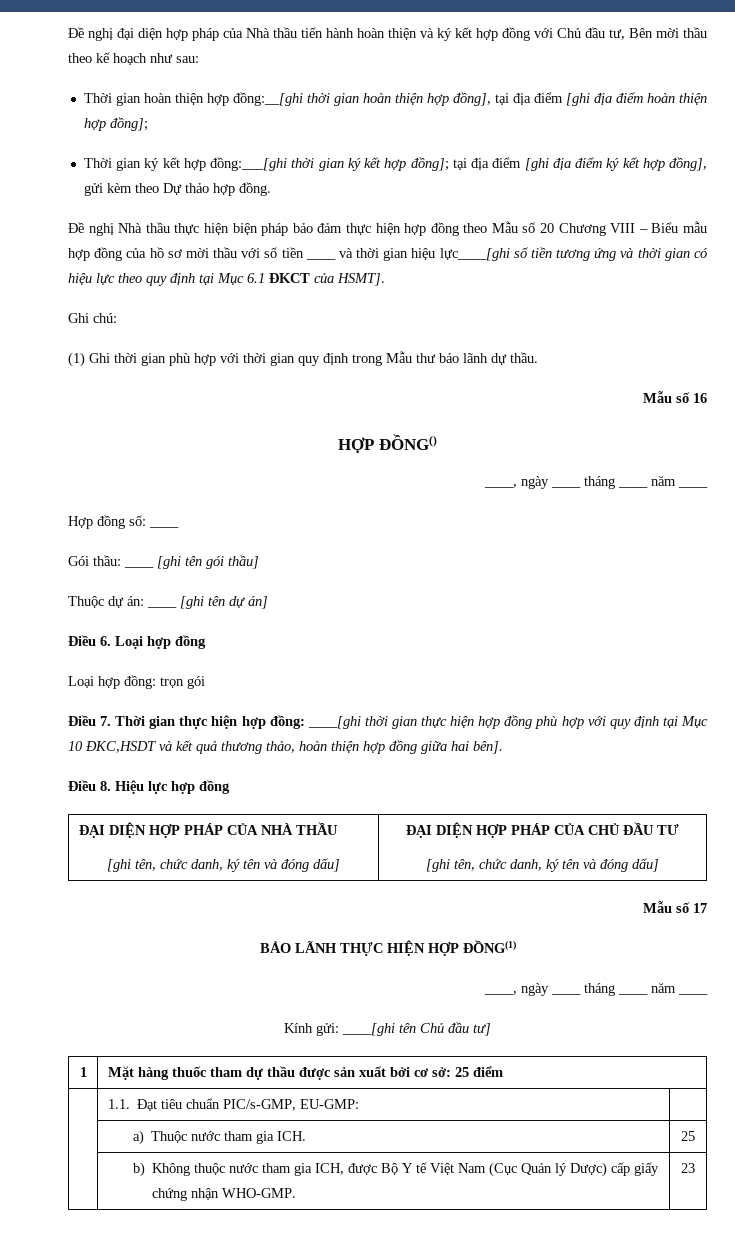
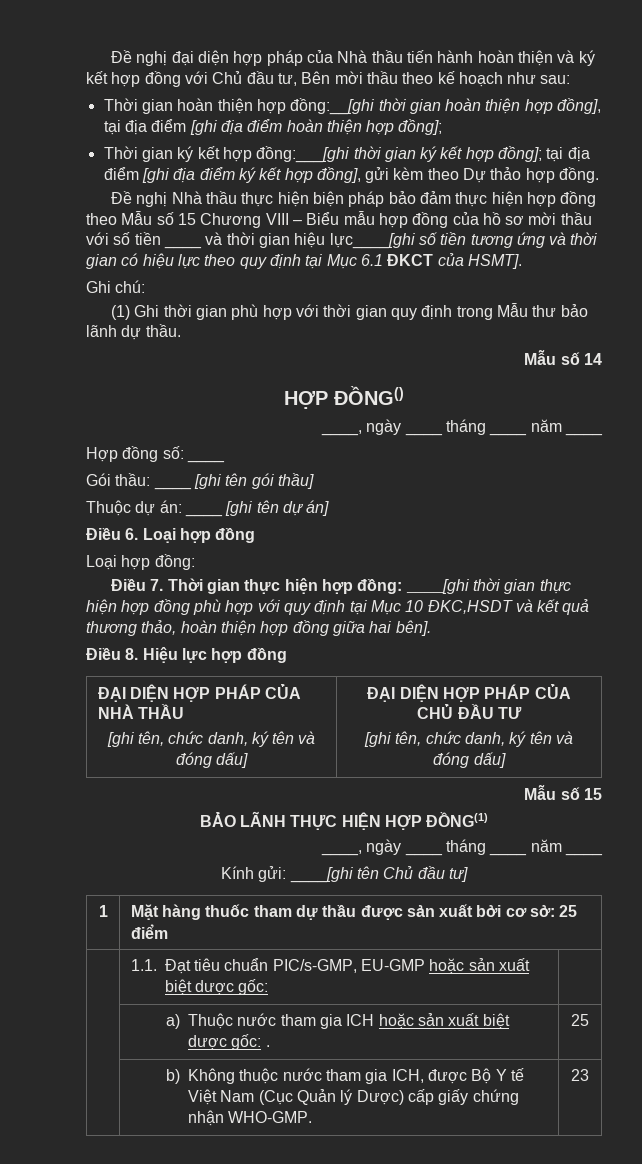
- Đề nghị Nhà thầu thực hiện biện pháp bảo đảm thực hiện hợp đồng theo Mẫu số 20 Chương VIII – Biểu mẫu hợp đồng của hồ sơ mời thầu với số tiền ____ và thời gian hiệu lực____[ghi số tiền tương ứng và thời gian có hiệu lực theo quy định tại Mục 6.1 ĐKCT của HSMT].
+ Đề nghị Nhà thầu thực hiện biện pháp bảo đảm thực hiện hợp đồng theo Mẫu số 15 Chương VIII – Biểu mẫu hợp đồng của hồ sơ mời thầu với số tiền ____ và thời gian hiệu lực____[ghi số tiền tương ứng và thời gian có hiệu lực theo quy định tại Mục 6.1 ĐKCT của HSMT].
- Mẫu số 16
+ Mẫu số 14
- Loại hợp đồng: trọn gói
+ Loại hợp đồng:
  ĐẠI DIỆN HỢP PHÁP CỦA NHÀ THẦU
  [ghi tên, chức danh, ký tên và đóng dấu] | ĐẠI DIỆN HỢP PHÁP CỦA CHỦ ĐẦU TƯ
  [ghi tên, chức danh, ký tên và đóng dấu]
- Mẫu số 17
+ Mẫu số 15
- | 1.1. Đạt tiêu chuẩn PIC/s-GMP, EU-GMP: |
+ | 1.1. Đạt tiêu chuẩn PIC/s-GMP, EU-GMP hoặc sản xuất biệt dược gốc: |
- | a) Thuộc nước tham gia ICH. | 25
+ | a) Thuộc nước tham gia ICH hoặc sản xuất biệt dược gốc: . | 25

